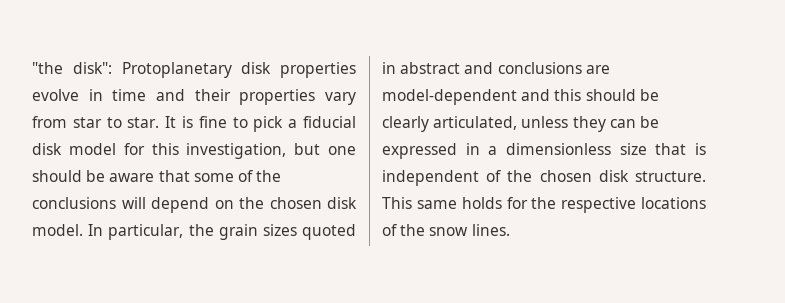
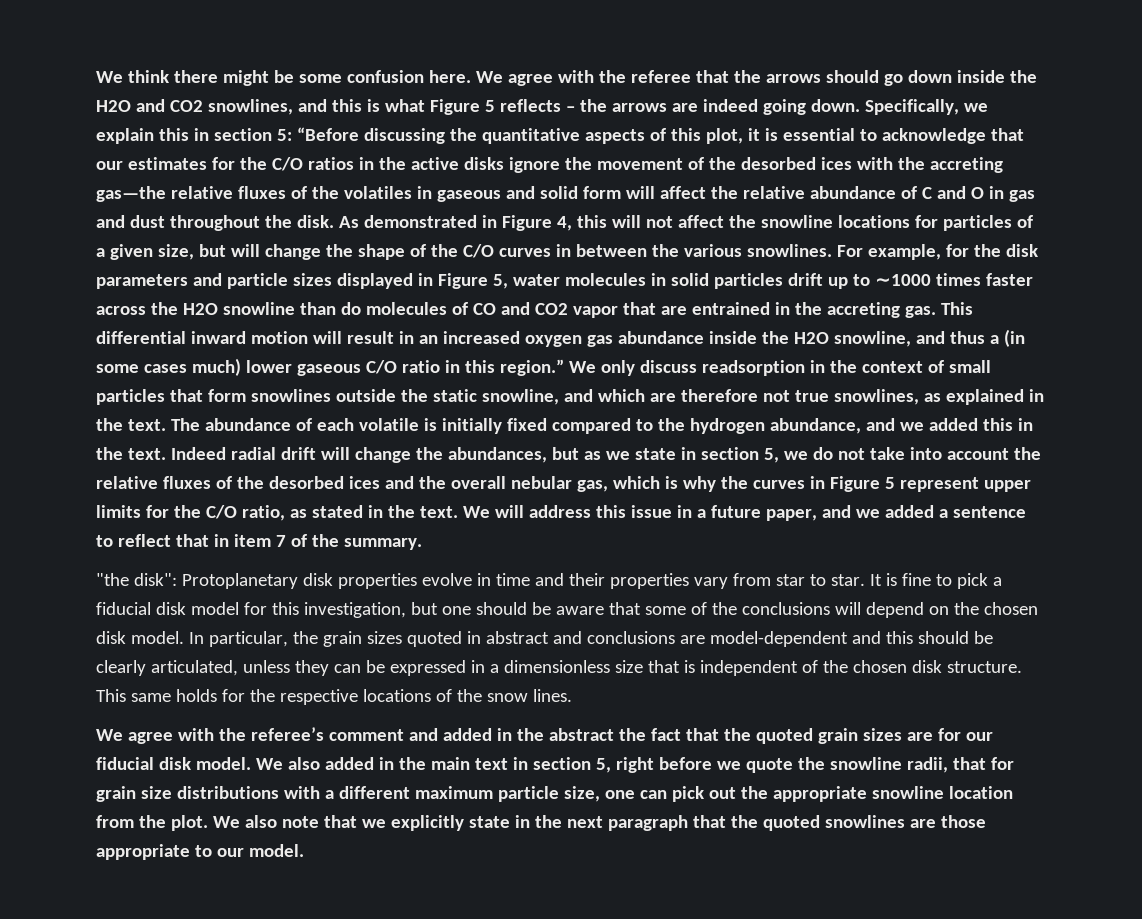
+ We think there might be some confusion here. We agree with the referee that the arrows should go down inside the H2O and CO2 snowlines, and this is what Figure 5 reflects – the arrows are indeed going down. Specifically, we explain this in section 5: “Before discussing the quantitative aspects of this plot, it is essential to acknowledge that our estimates for the C/O ratios in the active disks ignore the movement of the desorbed ices with the accreting gas—the relative fluxes of the volatiles in gaseous and solid form will affect the relative abundance of C and O in gas and dust throughout the disk. As demonstrated in Figure 4, this will not affect the snowline locations for particles of a given size, but will change the shape of the C/O curves in between the various snowlines. For example, for the disk parameters and particle sizes displayed in Figure 5, water molecules in solid particles drift up to ∼1000 times faster across the H2O snowline than do molecules of CO and CO2 vapor that are entrained in the accreting gas. This differential inward motion will result in an increased oxygen gas abundance inside the H2O snowline, and thus a (in some cases much) lower gaseous C/O ratio in this region.” We only discuss readsorption in the context of small particles that form snowlines outside the static snowline, and which are therefore not true snowlines, as explained in the text. The abundance of each volatile is initially fixed compared to the hydrogen abundance, and we added this in the text. Indeed radial drift will change the abundances, but as we state in section 5, we do not take into account the relative fluxes of the desorbed ices and the overall nebular gas, which is why the curves in Figure 5 represent upper limits for the C/O ratio, as stated in the text. We will address this issue in a future paper, and we added a sentence to reflect that in item 7 of the summary.
+ We agree with the referee’s comment and added in the abstract the fact that the quoted grain sizes are for our fiducial disk model. We also added in the main text in section 5, right before we quote the snowline radii, that for grain size distributions with a different maximum particle size, one can pick out the appropriate snowline location from the plot. We also note that we explicitly state in the next paragraph that the quoted snowlines are those appropriate to our model.

